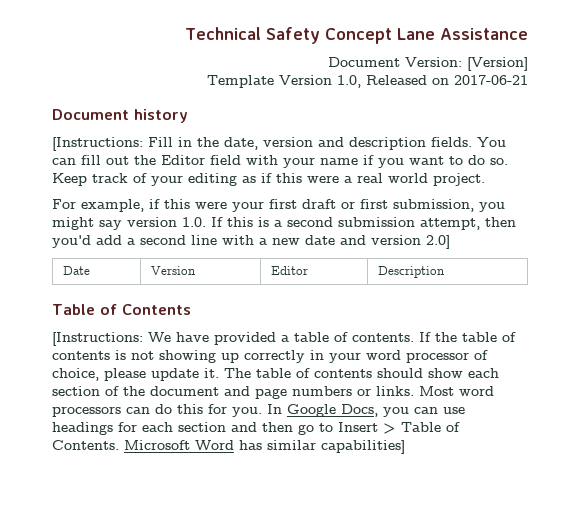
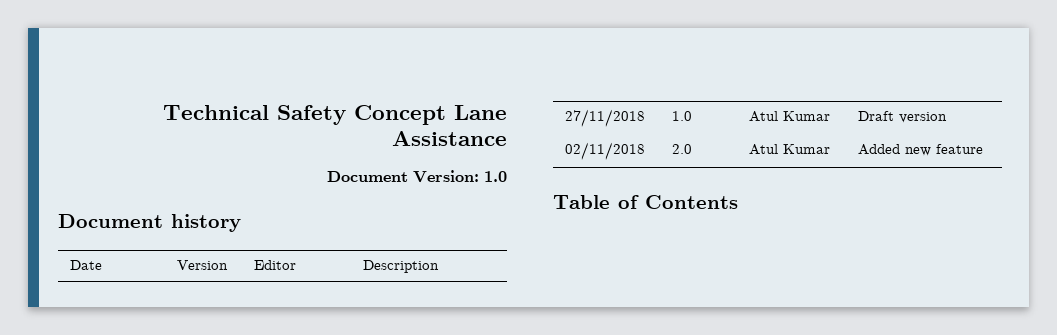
- Document Version: [Version]
- Template Version 1.0, Released on 2017-06-21
+ Document Version: 1.0
  Document history
- [Instructions: Fill in the date, version and description fields. You can fill out the Editor field with your name if you want to do so. Keep track of your editing as if this were a real world project.
- For example, if this were your first draft or first submission, you might say version 1.0. If this is a second submission attempt, then you'd add a second line with a new date and version 2.0]
  Date | Version | Editor | Description
+ 27/11/2018 | 1.0 | Atul Kumar | Draft version
+ 02/11/2018 | 2.0 | Atul Kumar | Added new feature
  Table of Contents
- [Instructions: We have provided a table of contents. If the table of contents is not showing up correctly in your word processor of choice, please update it. The table of contents should show each section of the document and page numbers or links. Most word processors can do this for you. In Google Docs, you can use headings for each section and then go to Insert > Table of Contents. Microsoft Word has similar capabilities]

